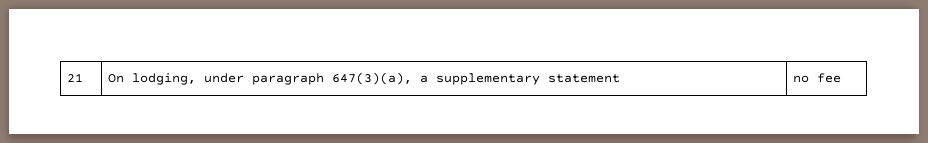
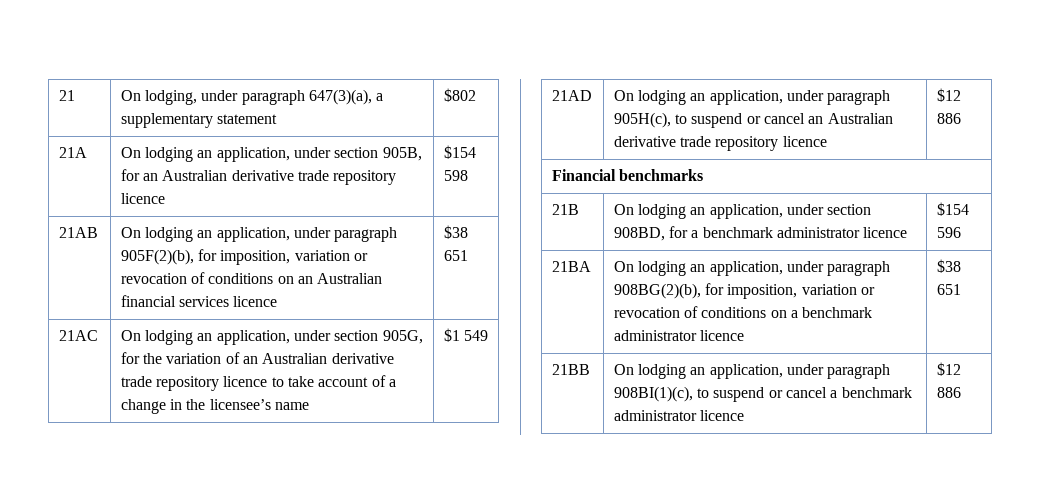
- 21 | On lodging, under paragraph 647(3)(a), a supplementary statement | no fee
+ 21 | On lodging, under paragraph 647(3)(a), a supplementary statement | $802
+ 21A | On lodging an application, under section 905B, for an Australian derivative trade repository licence | $154 598
+ 21AB | On lodging an application, under paragraph 905F(2)(b), for imposition, variation or revocation of conditions on an Australian financial services licence | $38 651
+ 21AC | On lodging an application, under section 905G, for the variation of an Australian derivative trade repository licence to take account of a change in the licensee’s name | $1 549
+ 21AD | On lodging an application, under paragraph 905H(c), to suspend or cancel an Australian derivative trade repository licence | $12 886
+ Financial benchmarks
+ 21B | On lodging an application, under section 908BD, for a benchmark administrator licence | $154 596
+ 21BA | On lodging an application, under paragraph 908BG(2)(b), for imposition, variation or revocation of conditions on a benchmark administrator licence | $38 651
+ 21BB | On lodging an application, under paragraph 908BI(1)(c), to suspend or cancel a benchmark administrator licence | $12 886

